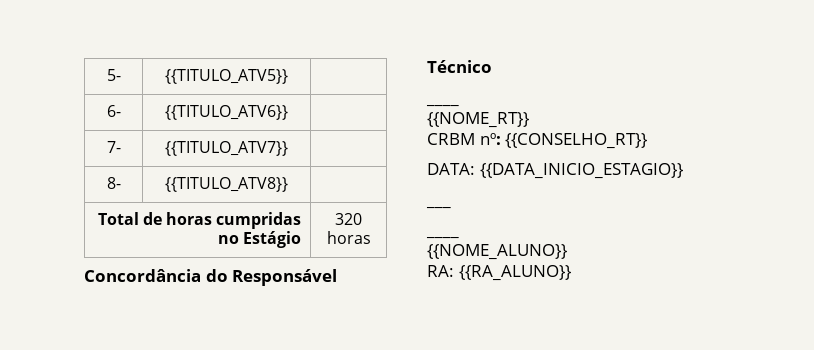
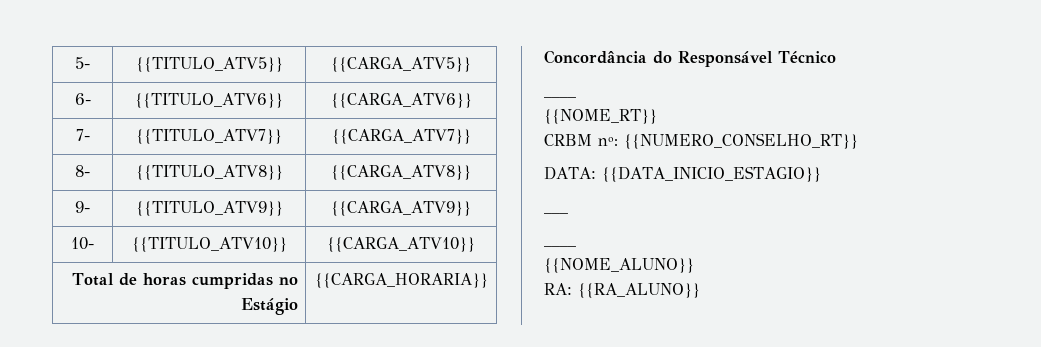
- 5- | {{TITULO_ATV5}} |
+ 5- | {{TITULO_ATV5}} | {{CARGA_ATV5}}
- 6- | {{TITULO_ATV6}} |
+ 6- | {{TITULO_ATV6}} | {{CARGA_ATV6}}
- 7- | {{TITULO_ATV7}} |
+ 7- | {{TITULO_ATV7}} | {{CARGA_ATV7}}
- 8- | {{TITULO_ATV8}} |
+ 8- | {{TITULO_ATV8}} | {{CARGA_ATV8}}
+ 9- | {{TITULO_ATV9}} | {{CARGA_ATV9}}
+ 10- | {{TITULO_ATV10}} | {{CARGA_ATV10}}
- Total de horas cumpridas no Estágio | 320 horas
+ Total de horas cumpridas no Estágio | {{CARGA_HORARIA}}
- CRBM nº: {{CONSELHO_RT}}
+ CRBM nº: {{NUMERO_CONSELHO_RT}}

